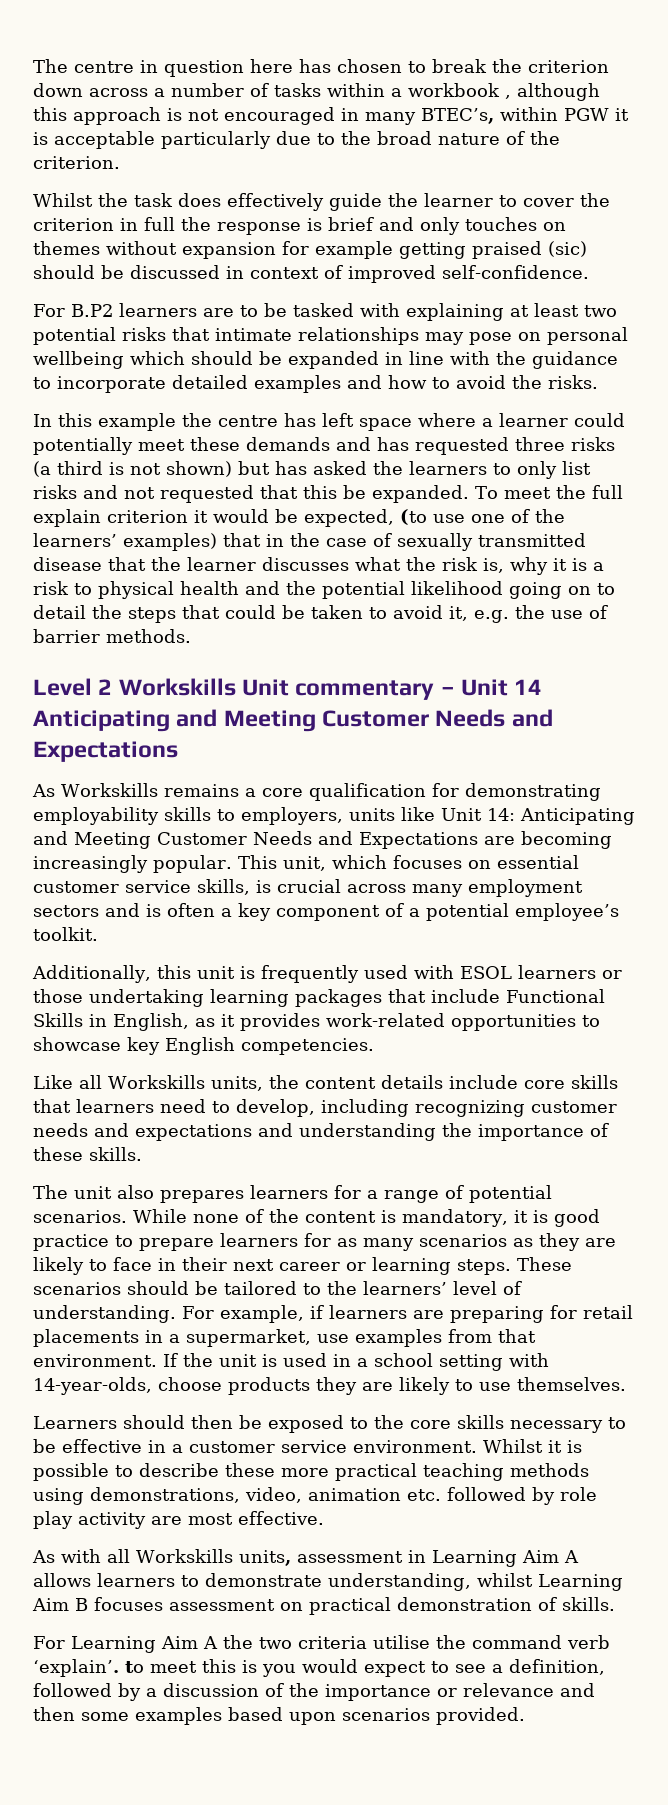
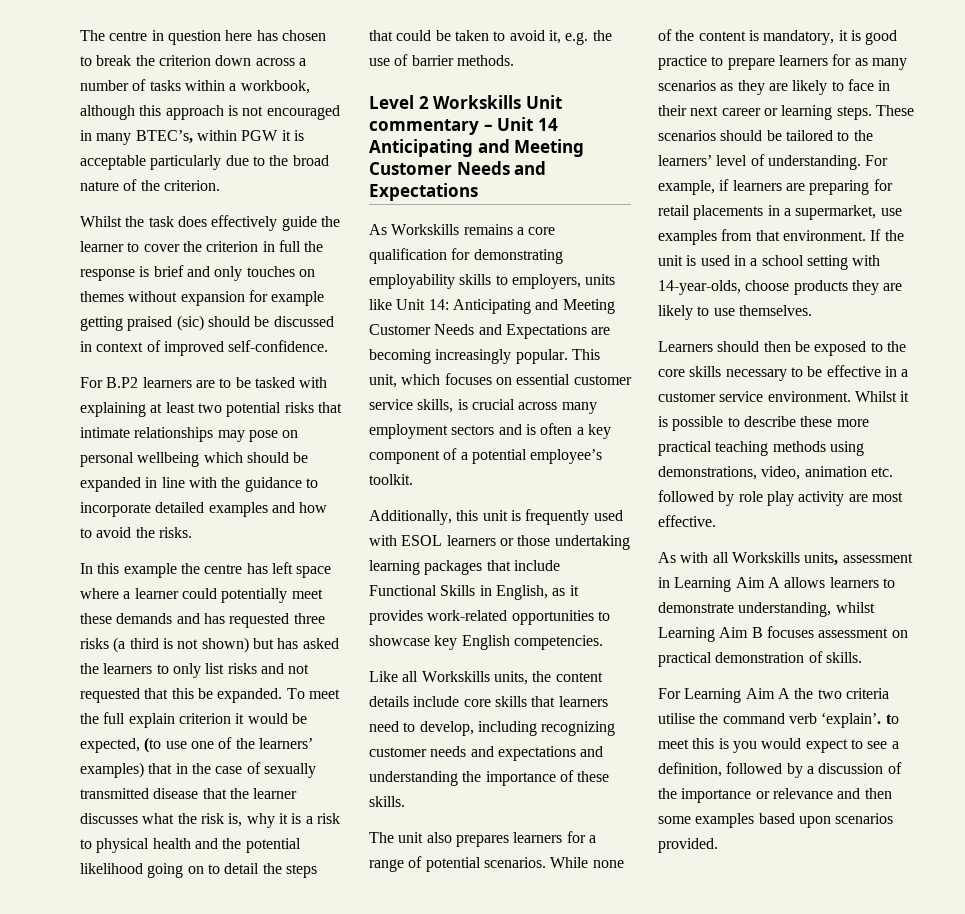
- The centre in question here has chosen to break the criterion down across a number of tasks within a workbook , although this approach is not encouraged in many BTEC’s, within PGW it is acceptable particularly due to the broad nature of the criterion.
+ The centre in question here has chosen to break the criterion down across a number of tasks within a workbook, although this approach is not encouraged in many BTEC’s, within PGW it is acceptable particularly due to the broad nature of the criterion.

